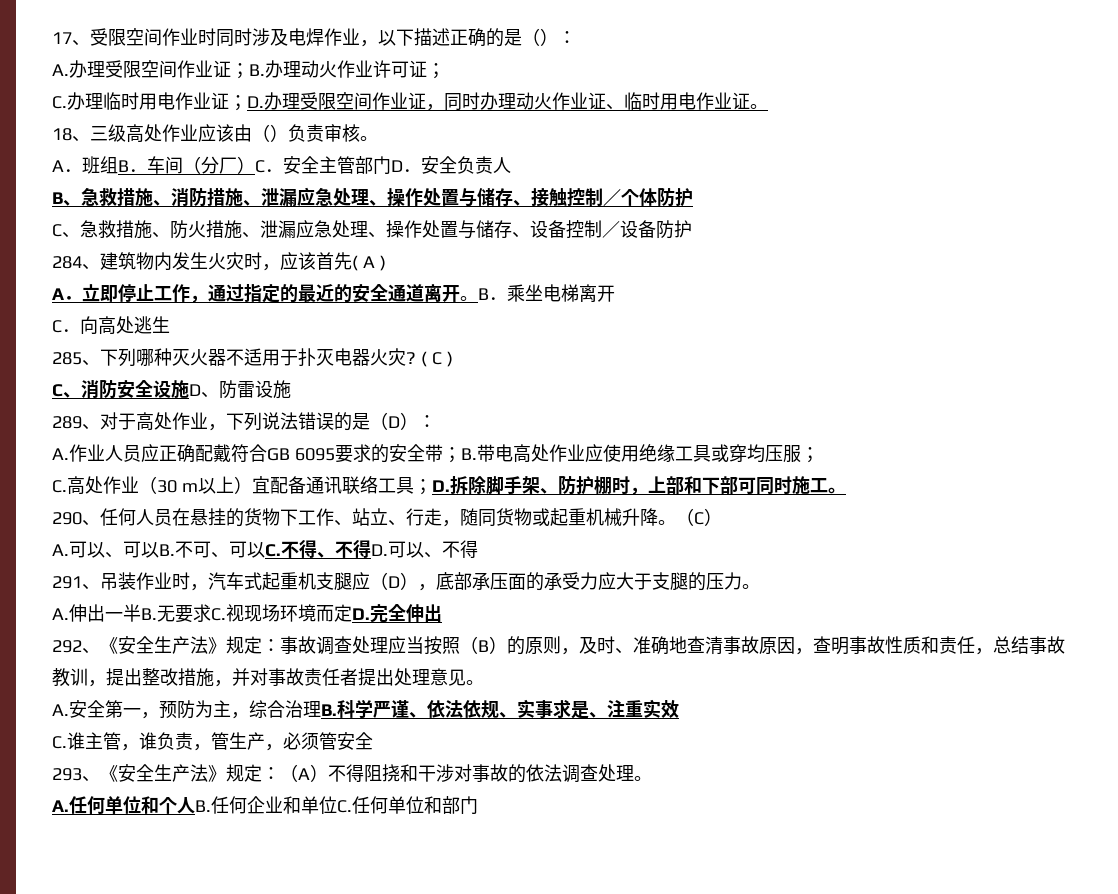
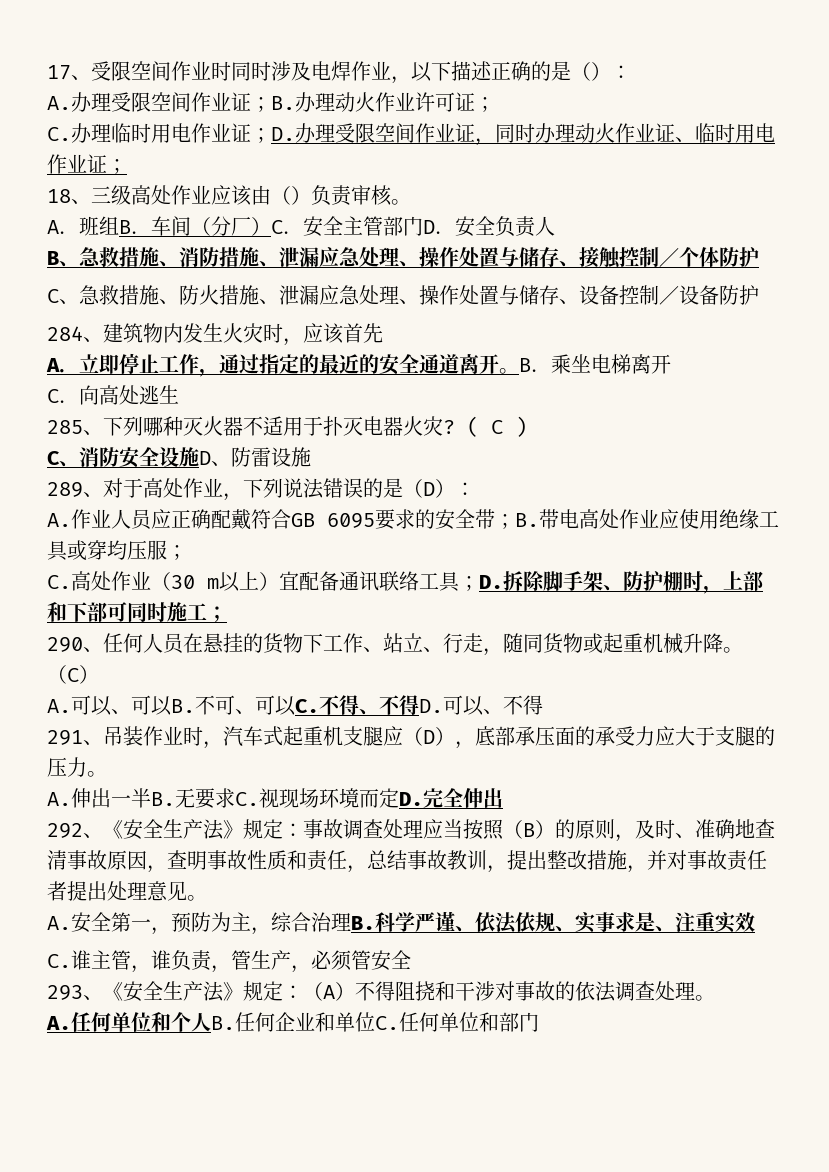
- C.办理临时用电作业证；D.办理受限空间作业证，同时办理动火作业证、临时用电作业证。
+ C.办理临时用电作业证；D.办理受限空间作业证，同时办理动火作业证、临时用电作业证；
- 284、建筑物内发生火灾时，应该首先( A )
+ 284、建筑物内发生火灾时，应该首先
- C.高处作业（30 m以上）宜配备通讯联络工具；D.拆除脚手架、防护棚时，上部和下部可同时施工。
+ C.高处作业（30 m以上）宜配备通讯联络工具；D.拆除脚手架、防护棚时，上部和下部可同时施工；

